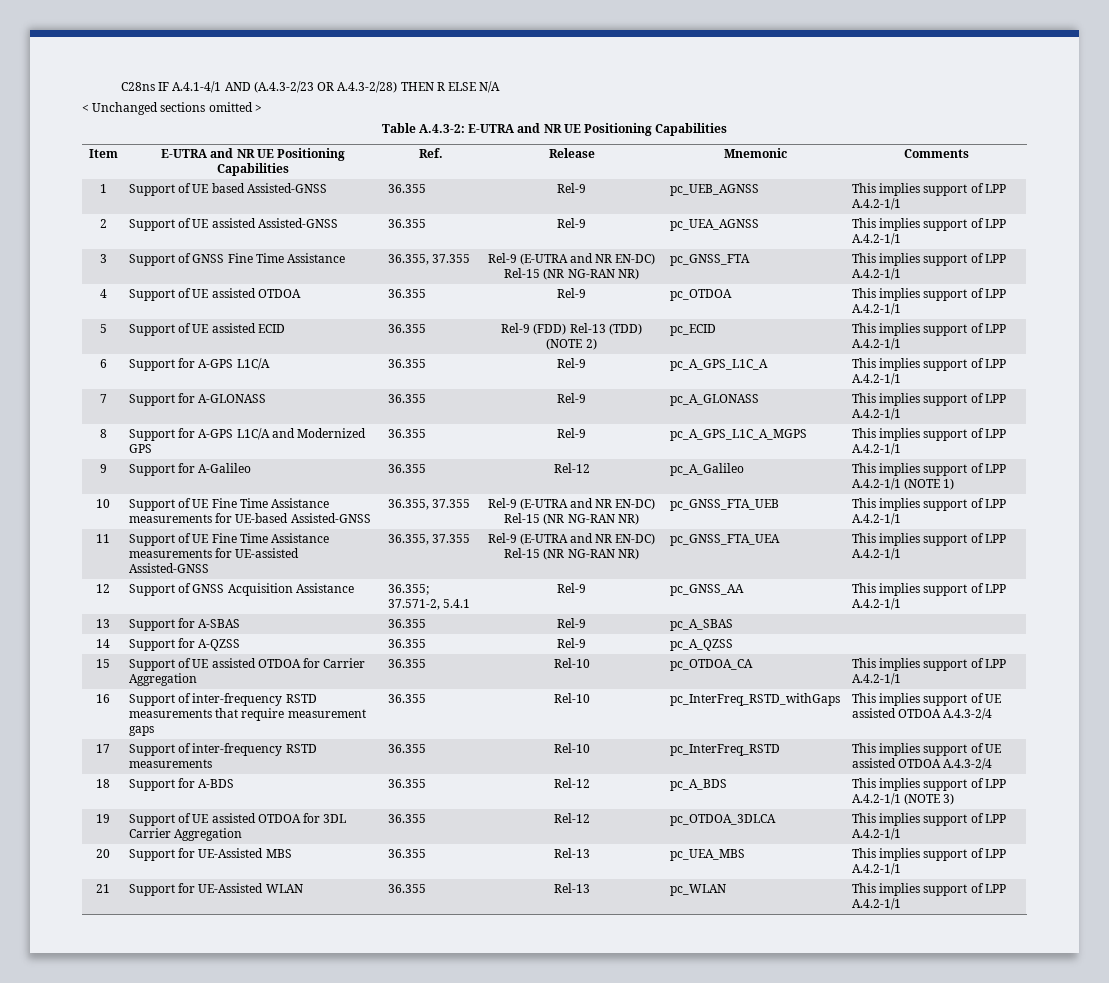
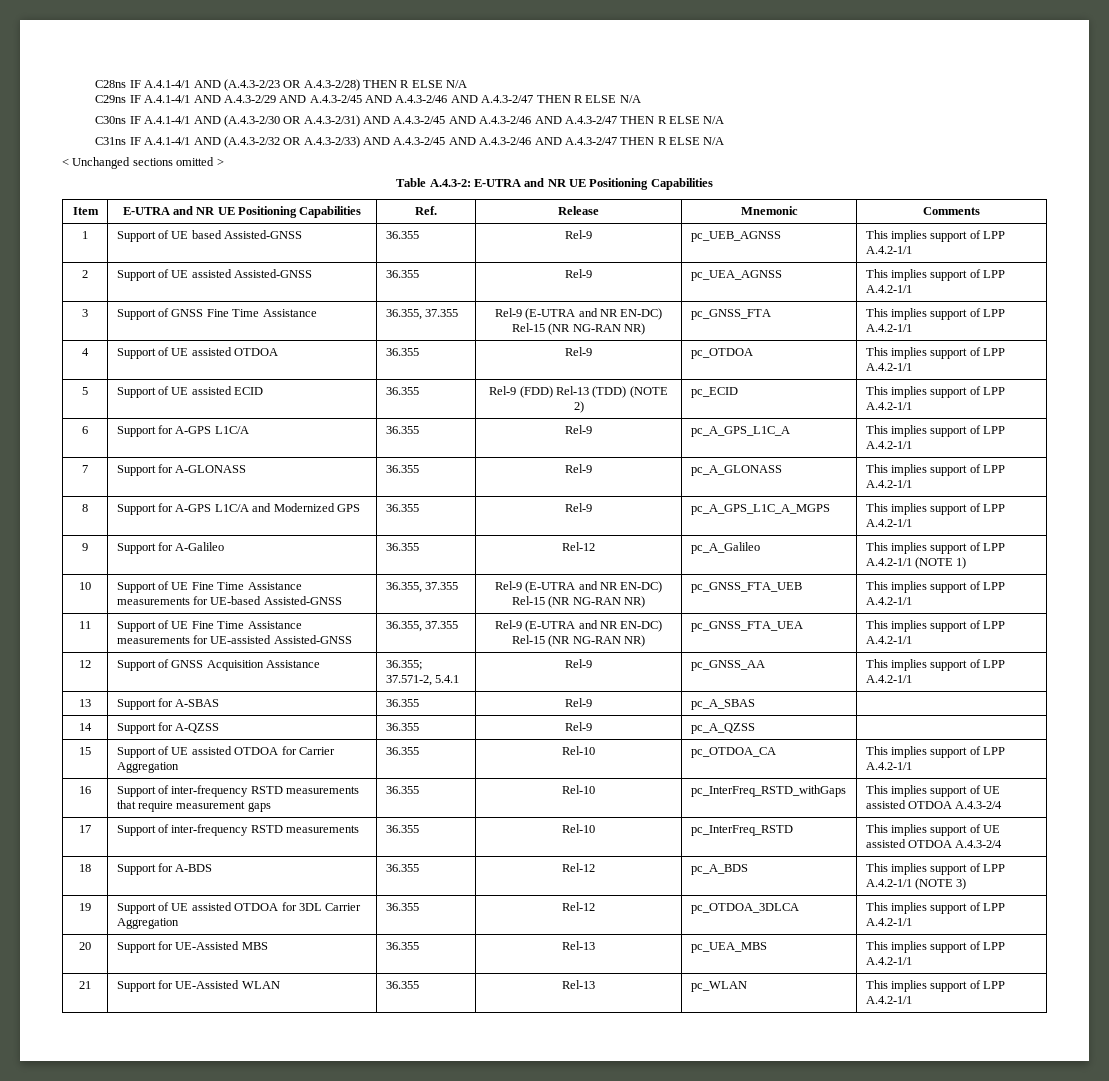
+ C29ns IF A.4.1-4/1 AND A.4.3-2/29 AND A.4.3-2/45 AND A.4.3-2/46 AND A.4.3-2/47 THEN R ELSE N/A
+ C30ns IF A.4.1-4/1 AND (A.4.3-2/30 OR A.4.3-2/31) AND A.4.3-2/45 AND A.4.3-2/46 AND A.4.3-2/47 THEN R ELSE N/A
+ C31ns IF A.4.1-4/1 AND (A.4.3-2/32 OR A.4.3-2/33) AND A.4.3-2/45 AND A.4.3-2/46 AND A.4.3-2/47 THEN R ELSE N/A

